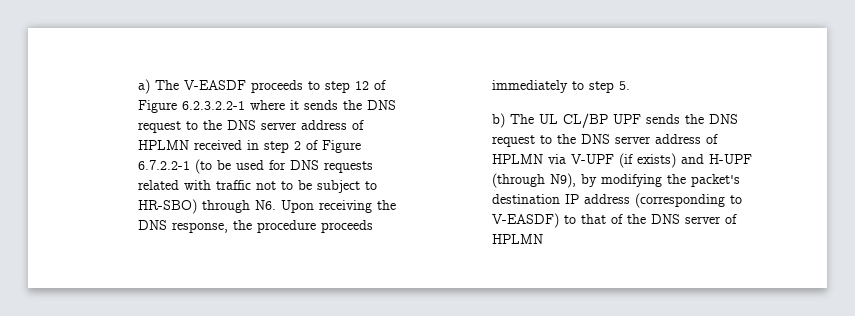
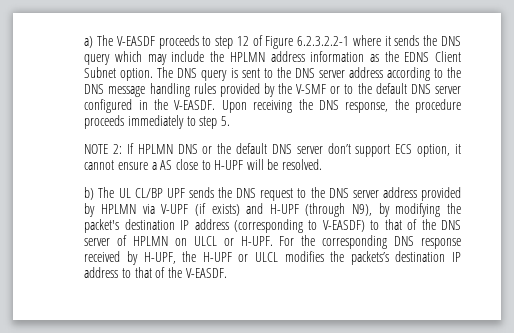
- a) The V-EASDF proceeds to step 12 of Figure 6.2.3.2.2-1 where it sends the DNS request to the DNS server address of HPLMN received in step 2 of Figure 6.7.2.2-1 (to be used for DNS requests related with traffic not to be subject to HR-SBO) through N6. Upon receiving the DNS response, the procedure proceeds immediately to step 5.
+ a) The V-EASDF proceeds to step 12 of Figure 6.2.3.2.2-1 where it sends the DNS query which may include the HPLMN address information as the EDNS Client Subnet option. The DNS query is sent to the DNS server address according to the DNS message handling rules provided by the V-SMF or to the default DNS server configured in the V-EASDF. Upon receiving the DNS response, the procedure proceeds immediately to step 5.
+ NOTE 2: If HPLMN DNS or the default DNS server don’t support ECS option, it cannot ensure a AS close to H-UPF will be resolved.
- b) The UL CL/BP UPF sends the DNS request to the DNS server address of HPLMN via V-UPF (if exists) and H-UPF (through N9), by modifying the packet's destination IP address (corresponding to V-EASDF) to that of the DNS server of HPLMN
+ b) The UL CL/BP UPF sends the DNS request to the DNS server address provided by HPLMN via V-UPF (if exists) and H-UPF (through N9), by modifying the packet's destination IP address (corresponding to V-EASDF) to that of the DNS server of HPLMN on ULCL or H-UPF. For the corresponding DNS response received by H-UPF, the H-UPF or ULCL modifies the packets’s destination IP address to that of the V-EASDF.

